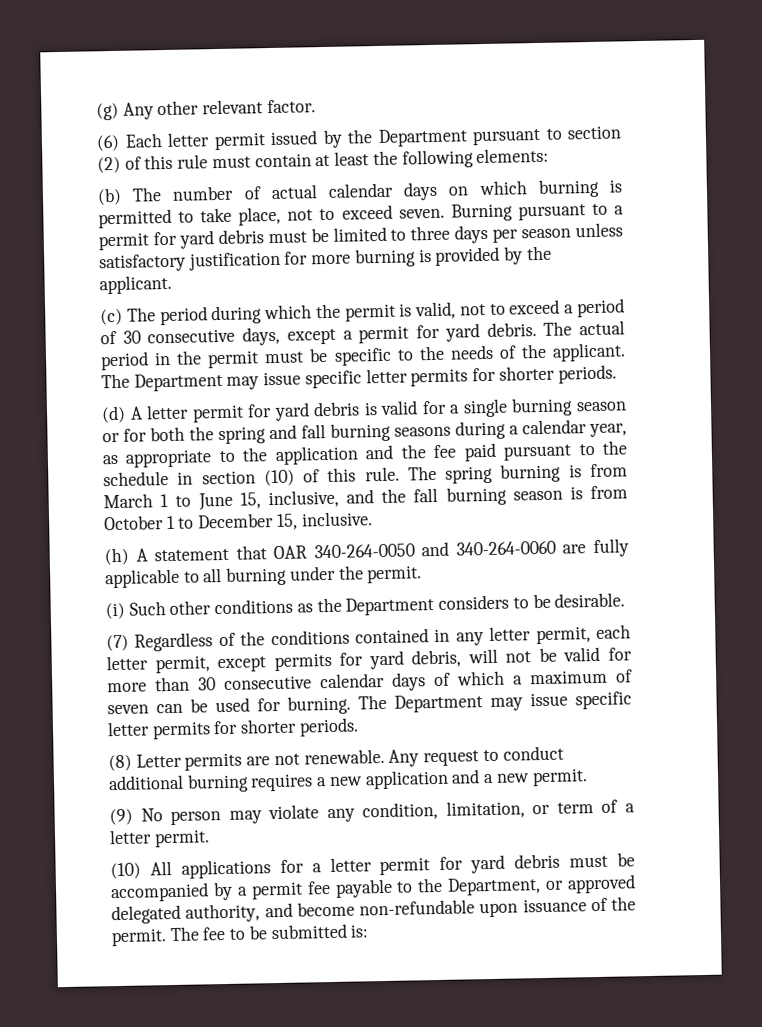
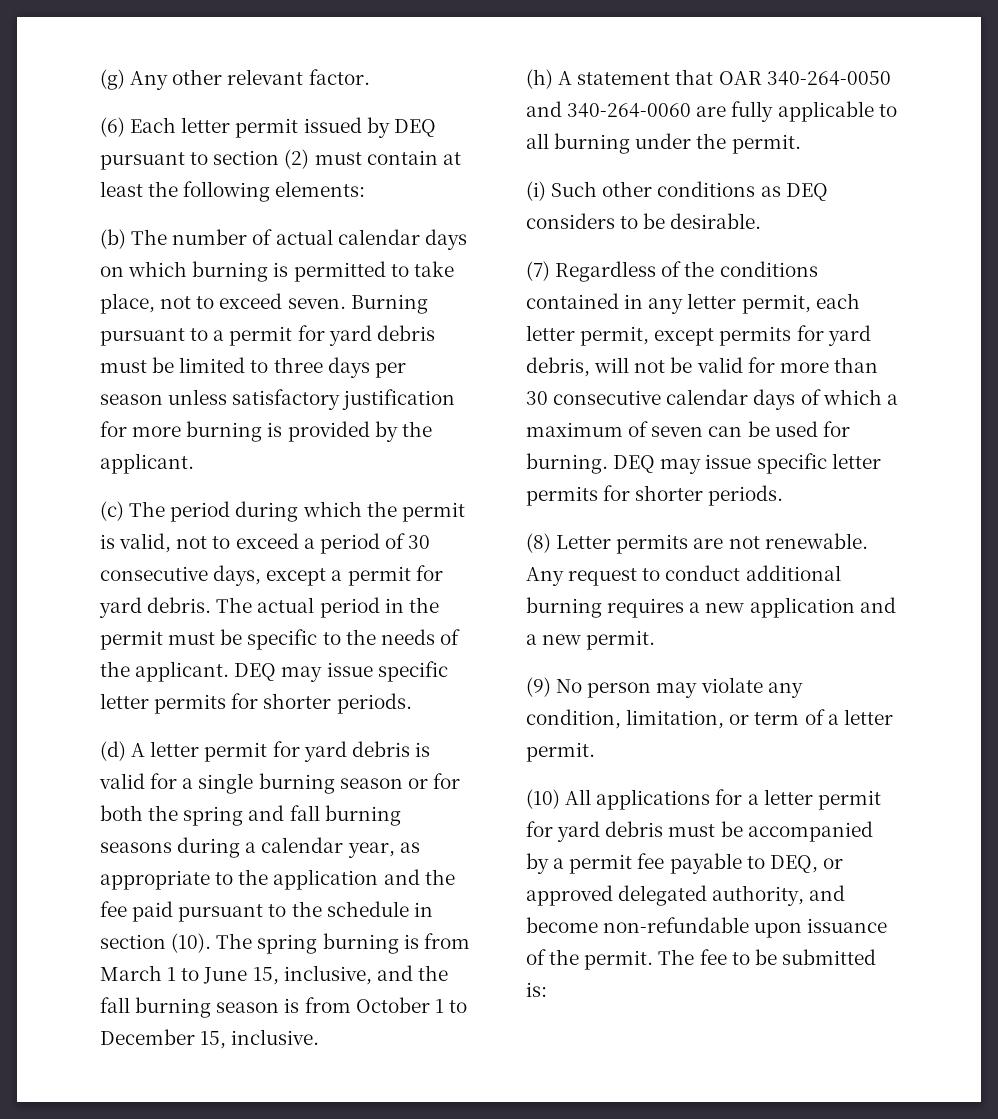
- (6) Each letter permit issued by the Department pursuant to section (2) of this rule must contain at least the following elements:
+ (6) Each letter permit issued by DEQ pursuant to section (2) must contain at least the following elements:
- The actual period in the permit must be specific to the needs of the applicant. The Department may issue specific letter permits for shorter periods.
+ The actual period in the permit must be specific to the needs of the applicant. DEQ may issue specific letter permits for shorter periods.
- (d) A letter permit for yard debris is valid for a single burning season or for both the spring and fall burning seasons during a calendar year, as appropriate to the application and the fee paid pursuant to the schedule in section (10) of this rule.
+ (d) A letter permit for yard debris is valid for a single burning season or for both the spring and fall burning seasons during a calendar year, as appropriate to the application and the fee paid pursuant to the schedule in section (10).
- (i) Such other conditions as the Department considers to be desirable.
+ (i) Such other conditions as DEQ considers to be desirable.
- (7) Regardless of the conditions contained in any letter permit, each letter permit, except permits for yard debris, will not be valid for more than 30 consecutive calendar days of which a maximum of seven can be used for burning. The Department may issue specific letter permits for shorter periods.
+ (7) Regardless of the conditions contained in any letter permit, each letter permit, except permits for yard debris, will not be valid for more than 30 consecutive calendar days of which a maximum of seven can be used for burning. DEQ may issue specific letter permits for shorter periods.
- (10) All applications for a letter permit for yard debris must be accompanied by a permit fee payable to the Department, or approved delegated authority, and become non-refundable upon issuance of the permit.
+ (10) All applications for a letter permit for yard debris must be accompanied by a permit fee payable to DEQ, or approved delegated authority, and become non-refundable upon issuance of the permit.

